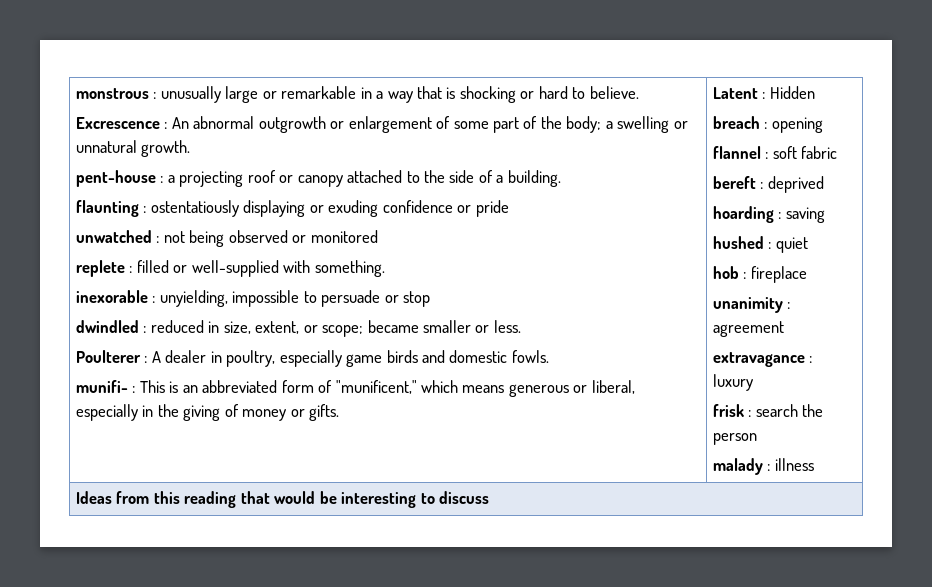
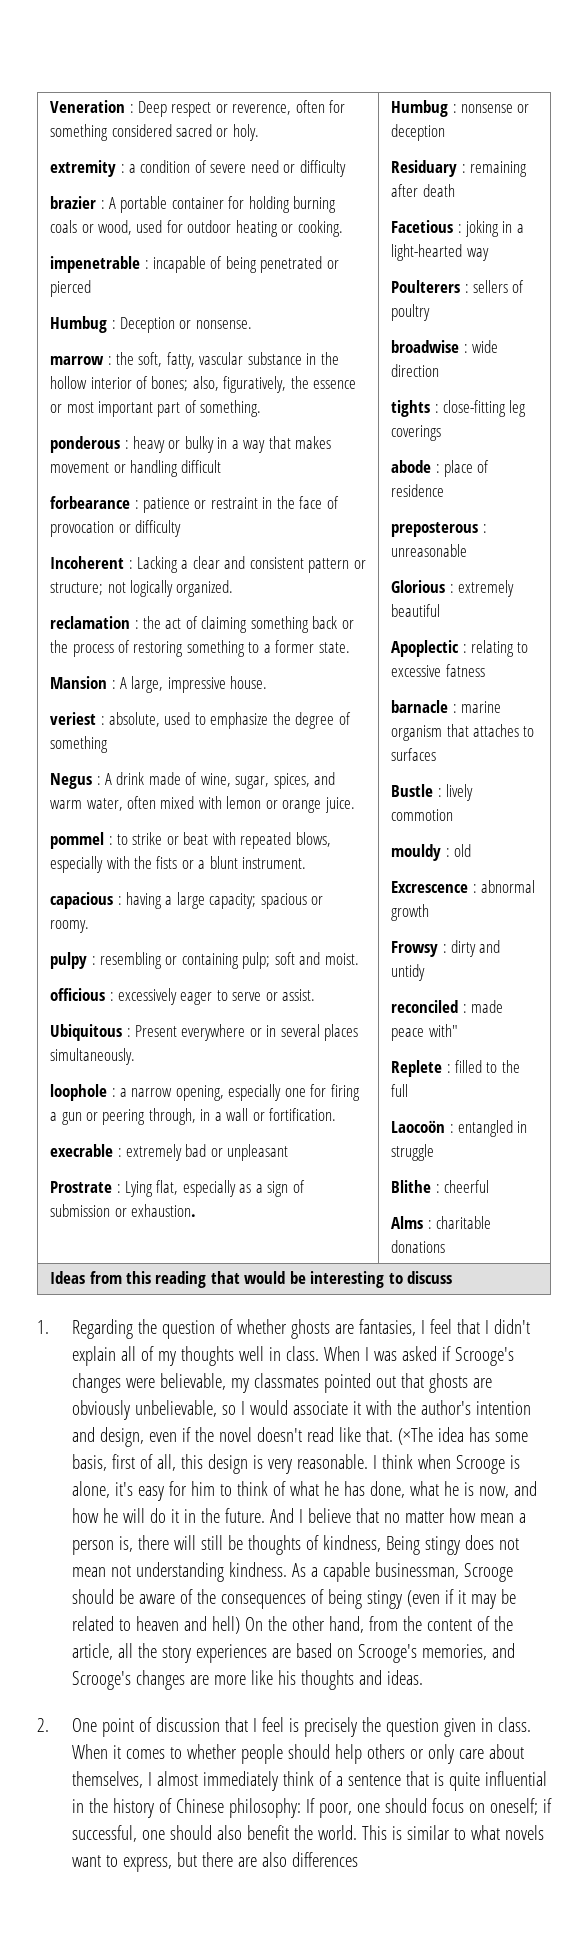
- monstrous : unusually large or remarkable in a way that is shocking or hard to believe.
- Excrescence : An abnormal outgrowth or enlargement of some part of the body; a swelling or unnatural growth.
- pent-house : a projecting roof or canopy attached to the side of a building.
- flaunting : ostentatiously displaying or exuding confidence or pride
- unwatched : not being observed or monitored
- replete : filled or well-supplied with something.
- inexorable : unyielding, impossible to persuade or stop
- dwindled : reduced in size, extent, or scope; became smaller or less.
- Poulterer : A dealer in poultry, especially game birds and domestic fowls.
- munifi- : This is an abbreviated form of "munificent," which means generous or liberal, especially in the giving of money or gifts. | Latent : Hidden
- breach : opening
- flannel : soft fabric
- bereft : deprived
- hoarding : saving
- hushed : quiet
- hob : fireplace
- unanimity : agreement
- extravagance : luxury
- frisk : search the person
- malady : illness
+ Veneration : Deep respect or reverence, often for something considered sacred or holy.
+ extremity : a condition of severe need or difficulty
+ brazier : A portable container for holding burning coals or wood, used for outdoor heating or cooking.
+ impenetrable : incapable of being penetrated or pierced
+ Humbug : Deception or nonsense.
+ marrow : the soft, fatty, vascular substance in the hollow interior of bones; also, figuratively, the essence or most important part of something.
+ ponderous : heavy or bulky in a way that makes movement or handling difficult
+ forbearance : patience or restraint in the face of provocation or difficulty
+ Incoherent : Lacking a clear and consistent pattern or structure; not logically organized.
+ reclamation : the act of claiming something back or the process of restoring something to a former state.
+ Mansion : A large, impressive house.
+ veriest : absolute, used to emphasize the degree of something
+ Negus : A drink made of wine, sugar, spices, and warm water, often mixed with lemon or orange juice.
+ pommel : to strike or beat with repeated blows, especially with the fists or a blunt instrument.
+ capacious : having a large capacity; spacious or roomy.
+ pulpy : resembling or containing pulp; soft and moist.
+ officious : excessively eager to serve or assist.
+ Ubiquitous : Present everywhere or in several places simultaneously.
+ loophole : a narrow opening, especially one for firing a gun or peering through, in a wall or fortification.
+ execrable : extremely bad or unpleasant
+ Prostrate : Lying flat, especially as a sign of submission or exhaustion. | Humbug : nonsense or deception
+ Residuary : remaining after death
+ Facetious : joking in a light-hearted way
+ Poulterers : sellers of poultry
+ broadwise : wide direction
+ tights : close-fitting leg coverings
+ abode : place of residence
+ preposterous : unreasonable
+ Glorious : extremely beautiful
+ Apoplectic : relating to excessive fatness
+ barnacle : marine organism that attaches to surfaces
+ Bustle : lively commotion
+ mouldy : old
+ Excrescence : abnormal growth
+ Frowsy : dirty and untidy
+ reconciled : made peace with"
+ Replete : filled to the full
+ Laocoön : entangled in struggle
+ Blithe : cheerful
+ Alms : charitable donations
+ 1. Regarding the question of whether ghosts are fantasies, I feel that I didn't explain all of my thoughts well in class. When I was asked if Scrooge's changes were believable, my classmates pointed out that ghosts are obviously unbelievable, so I would associate it with the author's intention and design, even if the novel doesn't read like that. (×The idea has some basis, first of all, this design is very reasonable. I think when Scrooge is alone, it's easy for him to think of what he has done, what he is now, and how he will do it in the future. And I believe that no matter how mean a person is, there will still be thoughts of kindness, Being stingy does not mean not understanding kindness. As a capable businessman, Scrooge should be aware of the consequences of being stingy (even if it may be related to heaven and hell) On the other hand, from the content of the article, all the story experiences are based on Scrooge's memories, and Scrooge's changes are more like his thoughts and ideas.
+ 2. One point of discussion that I feel is precisely the question given in class. When it comes to whether people should help others or only care about themselves, I almost immediately think of a sentence that is quite influential in the history of Chinese philosophy: If poor, one should focus on oneself; if successful, one should also benefit the world. This is similar to what novels want to express, but there are also differences

